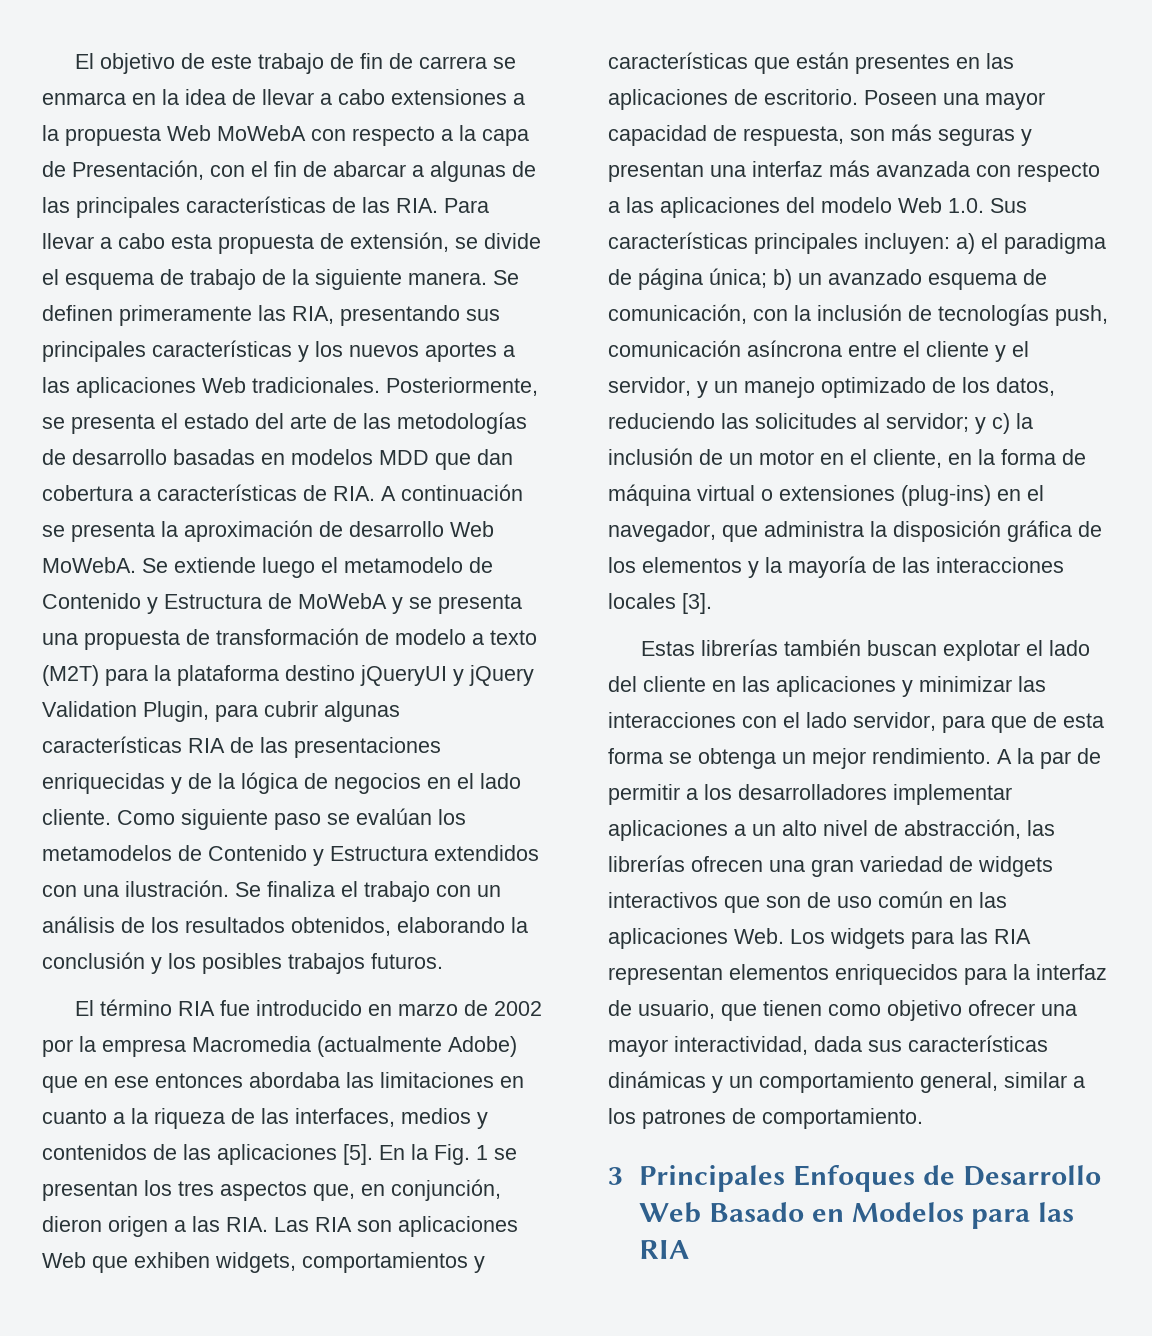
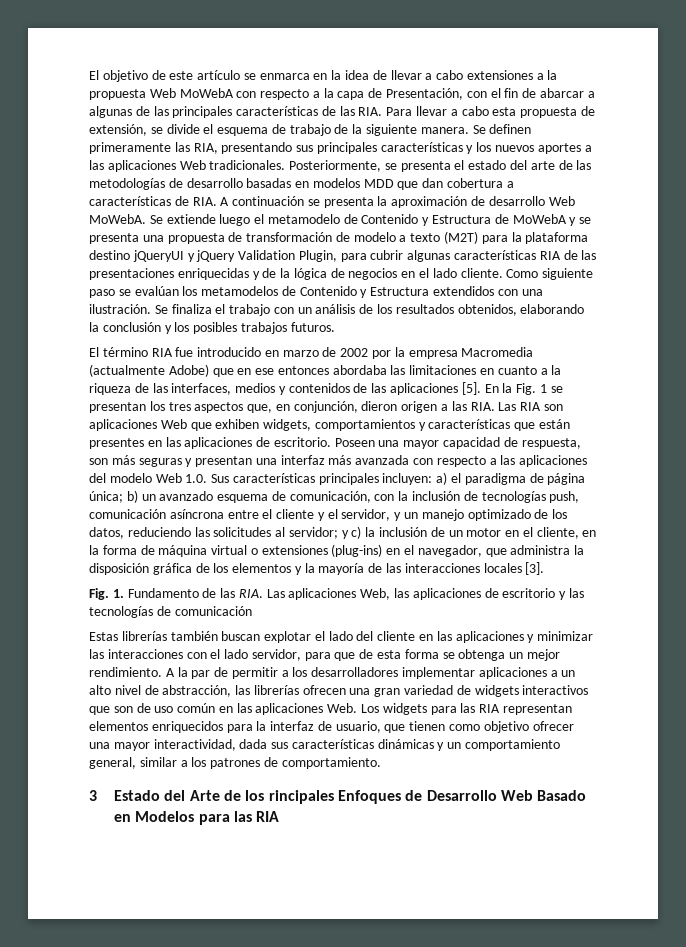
- El objetivo de este trabajo de fin de carrera se enmarca en la idea de llevar a cabo extensiones a la propuesta Web MoWebA con respecto a la capa de Presentación, con el fin de abarcar a algunas de las principales características de las RIA. Para llevar a cabo esta propuesta de extensión, se divide el esquema de trabajo de la siguiente manera.
+ El objetivo de este artículo se enmarca en la idea de llevar a cabo extensiones a la propuesta Web MoWebA con respecto a la capa de Presentación, con el fin de abarcar a algunas de las principales características de las RIA. Para llevar a cabo esta propuesta de extensión, se divide el esquema de trabajo de la siguiente manera.
+ Fig. 1. Fundamento de las RIA. Las aplicaciones Web, las aplicaciones de escritorio y las tecnologías de comunicación
- 3 Principales Enfoques de Desarrollo Web Basado en Modelos para las RIA
+ 3 Estado del Arte de los rincipales Enfoques de Desarrollo Web Basado en Modelos para las RIA

